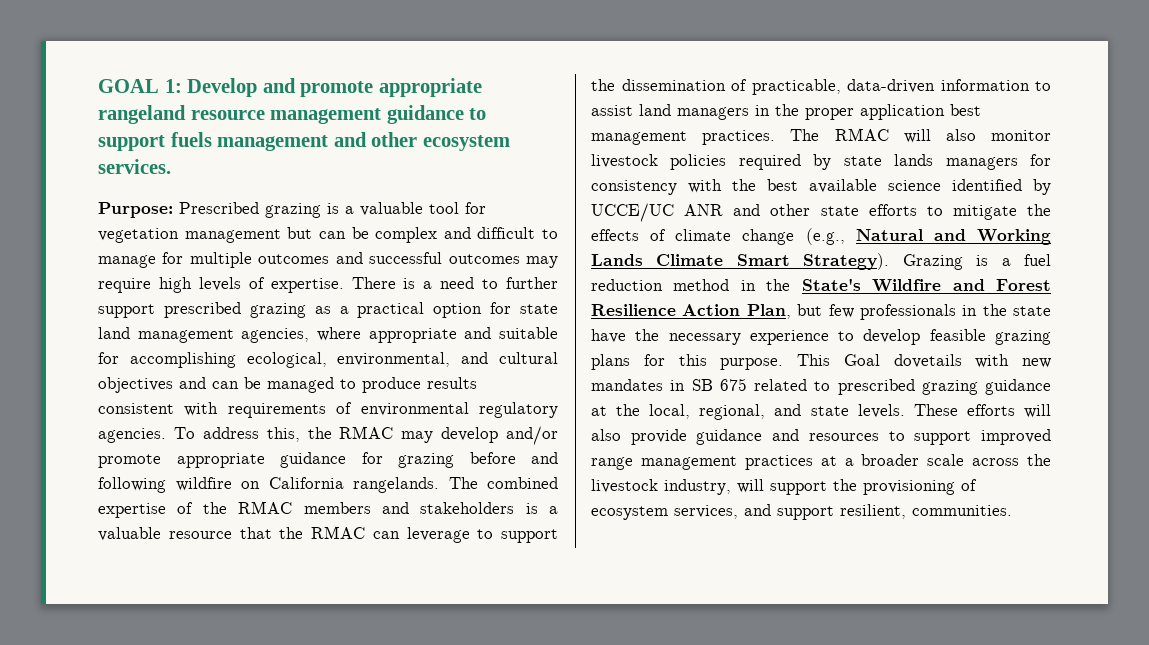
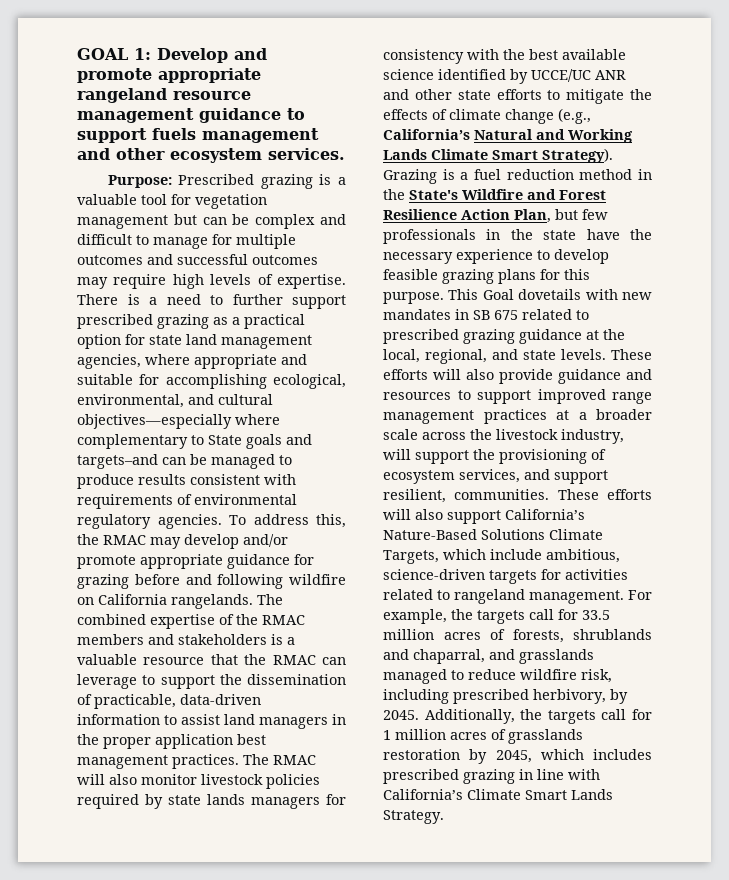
- There is a need to further support prescribed grazing as a practical option for state land management agencies, where appropriate and suitable for accomplishing ecological, environmental, and cultural objectives and can be managed to produce results consistent with requirements of environmental regulatory agencies.
+ There is a need to further support prescribed grazing as a practical option for state land management agencies, where appropriate and suitable for accomplishing ecological, environmental, and cultural objectives—especially where complementary to State goals and targets–and can be managed to produce results consistent with requirements of environmental regulatory agencies.
- The RMAC will also monitor livestock policies required by state lands managers for consistency with the best available science identified by UCCE/UC ANR and other state efforts to mitigate the effects of climate change (e.g., Natural and Working Lands Climate Smart Strategy).
+ The RMAC will also monitor livestock policies required by state lands managers for consistency with the best available science identified by UCCE/UC ANR and other state efforts to mitigate the effects of climate change (e.g., California’s Natural and Working Lands Climate Smart Strategy).
+ These efforts will also support California’s Nature-Based Solutions Climate Targets, which include ambitious, science-driven targets for activities related to rangeland management. For example, the targets call for 33.5 million acres of forests, shrublands and chaparral, and grasslands managed to reduce wildfire risk, including prescribed herbivory, by 2045. Additionally, the targets call for 1 million acres of grasslands restoration by 2045, which includes prescribed grazing in line with California’s Climate Smart Lands Strategy.

